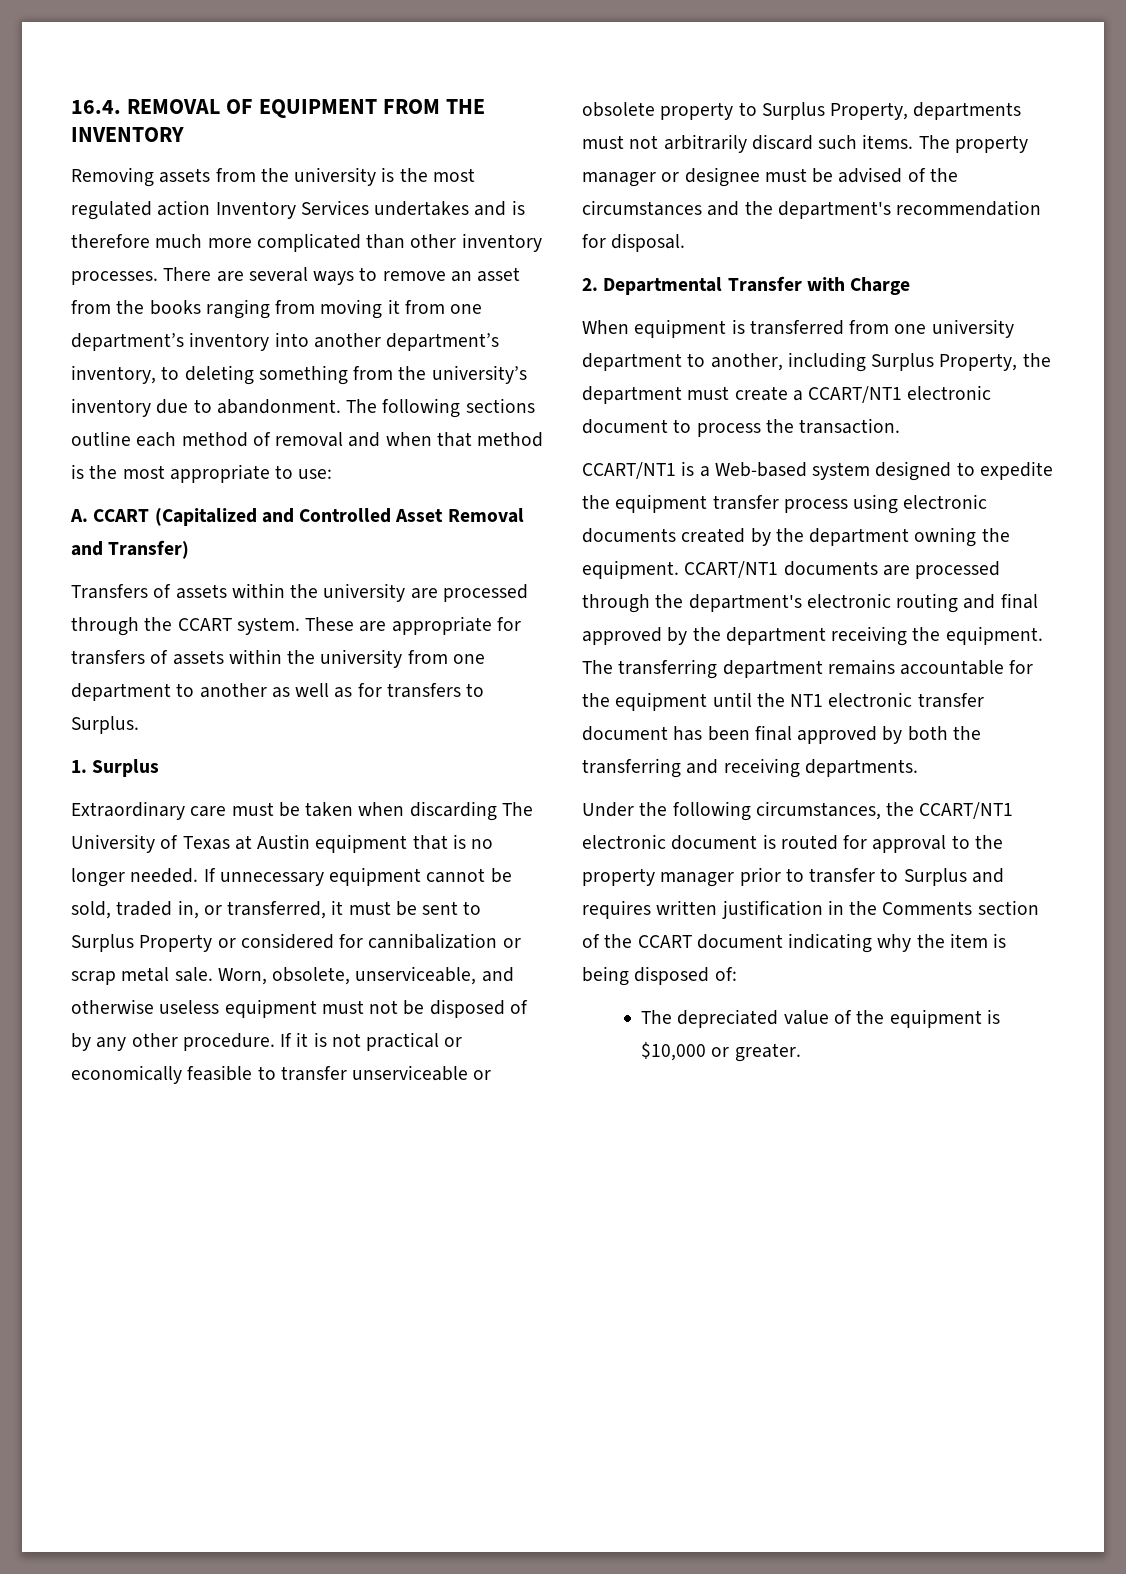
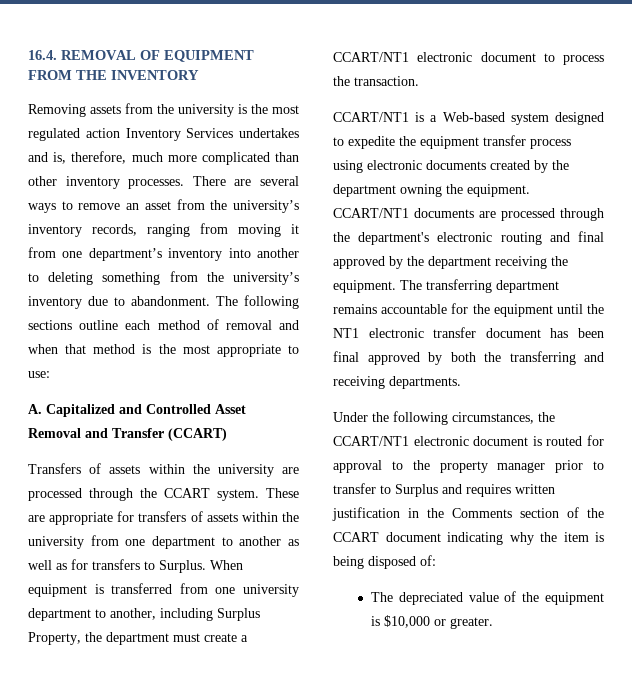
- Removing assets from the university is the most regulated action Inventory Services undertakes and is therefore much more complicated than other inventory processes.
+ Removing assets from the university is the most regulated action Inventory Services undertakes and is, therefore, much more complicated than other inventory processes.
- There are several ways to remove an asset from the books ranging from moving it from one department’s inventory into another department’s inventory, to deleting something from the university’s inventory due to abandonment.
+ There are several ways to remove an asset from the university’s inventory records, ranging from moving it from one department’s inventory into another to deleting something from the university’s inventory due to abandonment.
- A. CCART (Capitalized and Controlled Asset Removal and Transfer)
+ A. Capitalized and Controlled Asset Removal and Transfer (CCART)
- These are appropriate for transfers of assets within the university from one department to another as well as for transfers to Surplus.
- 1. Surplus
- Extraordinary care must be taken when discarding The University of Texas at Austin equipment that is no longer needed. If unnecessary equipment cannot be sold, traded in, or transferred, it must be sent to Surplus Property or considered for cannibalization or scrap metal sale. Worn, obsolete, unserviceable, and otherwise useless equipment must not be disposed of by any other procedure. If it is not practical or economically feasible to transfer unserviceable or obsolete property to Surplus Property, departments must not arbitrarily discard such items. The property manager or designee must be advised of the circumstances and the department's recommendation for disposal.
- 2. Departmental Transfer with Charge
- When equipment is transferred from one university department to another, including Surplus Property, the department must create a CCART/NT1 electronic document to process the transaction.
+ These are appropriate for transfers of assets within the university from one department to another as well as for transfers to Surplus. When equipment is transferred from one university department to another, including Surplus Property, the department must create a CCART/NT1 electronic document to process the transaction.

